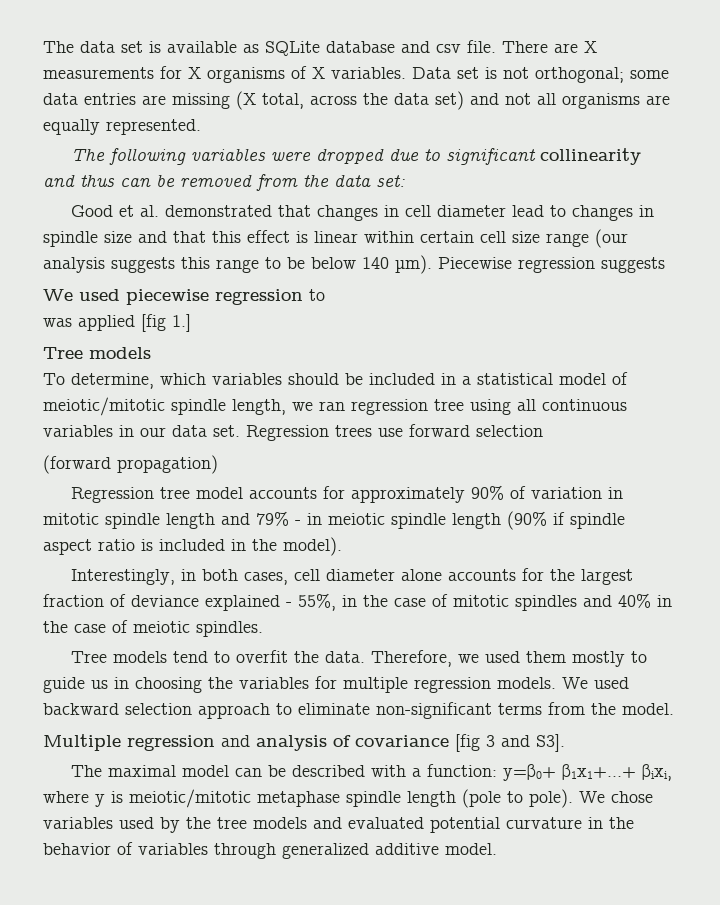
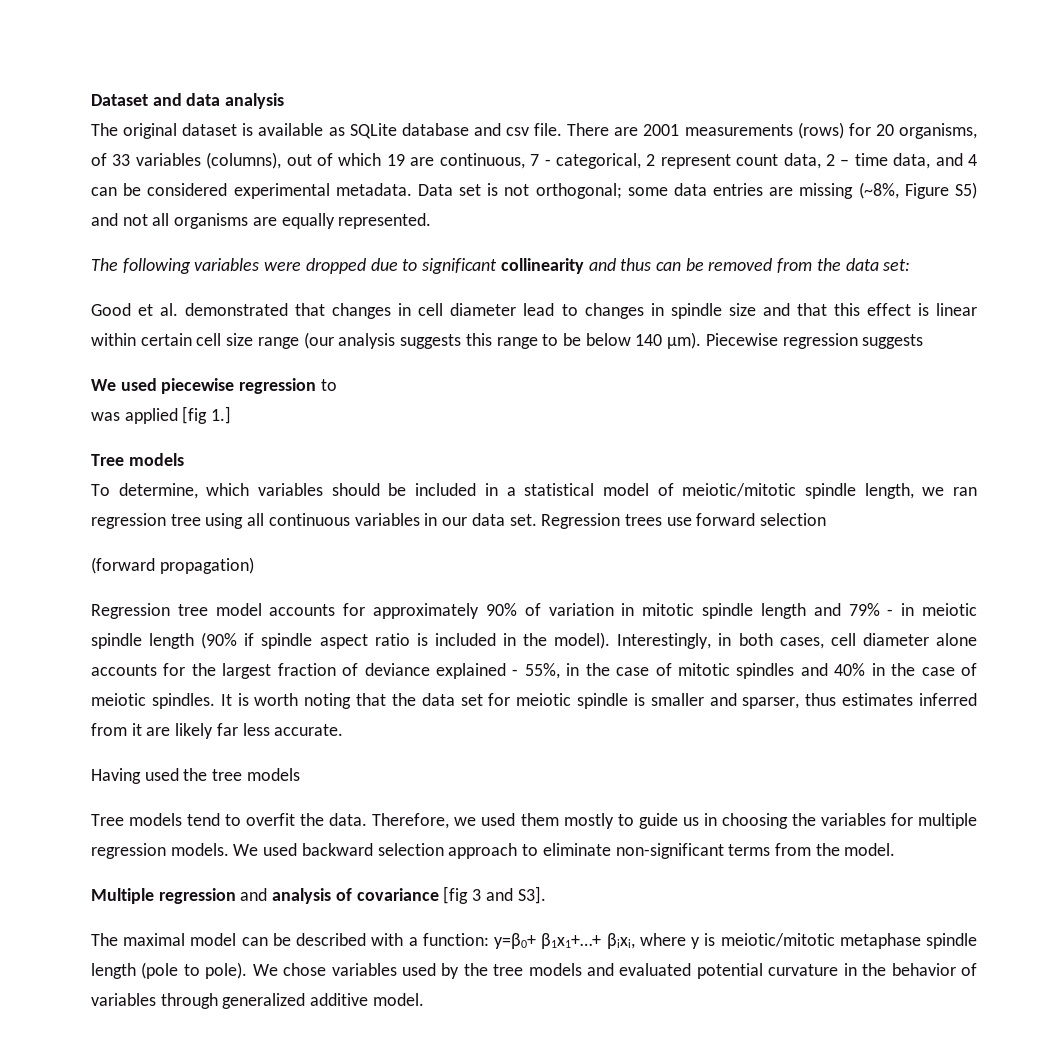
- The data set is available as SQLite database and csv file.
+ Dataset and data analysis
+ The original dataset is available as SQLite database and csv file.
- There are X measurements for X organisms of X variables.
+ There are 2001 measurements (rows) for 20 organisms, of 33 variables (columns), out of which 19 are continuous, 7 - categorical, 2 represent count data, 2 – time data, and 4 can be considered experimental metadata.
- Data set is not orthogonal; some data entries are missing (X total, across the data set) and not all organisms are equally represented.
+ Data set is not orthogonal; some data entries are missing (~8%, Figure S5) and not all organisms are equally represented.
- Regression tree model accounts for approximately 90% of variation in mitotic spindle length and 79% - in meiotic spindle length (90% if spindle aspect ratio is included in the model).
- Interestingly, in both cases, cell diameter alone accounts for the largest fraction of deviance explained - 55%, in the case of mitotic spindles and 40% in the case of meiotic spindles.
+ Regression tree model accounts for approximately 90% of variation in mitotic spindle length and 79% - in meiotic spindle length (90% if spindle aspect ratio is included in the model). Interestingly, in both cases, cell diameter alone accounts for the largest fraction of deviance explained - 55%, in the case of mitotic spindles and 40% in the case of meiotic spindles. It is worth noting that the data set for meiotic spindle is smaller and sparser, thus estimates inferred from it are likely far less accurate.
+ Having used the tree models

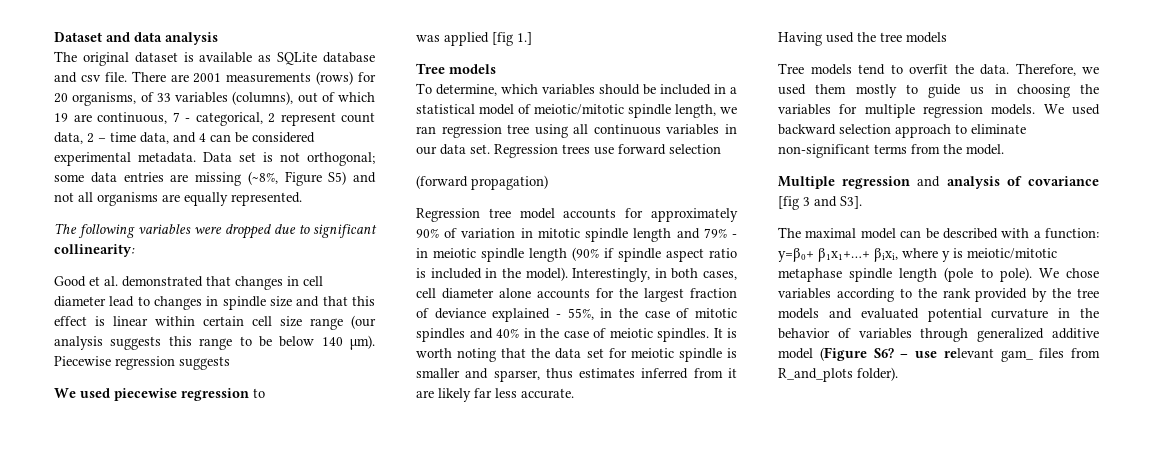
- The following variables were dropped due to significant collinearity and thus can be removed from the data set:
+ The following variables were dropped due to significant collinearity:
- We chose variables used by the tree models and evaluated potential curvature in the behavior of variables through generalized additive model.
+ We chose variables according to the rank provided by the tree models and evaluated potential curvature in the behavior of variables through generalized additive model (Figure S6? – use relevant gam_ files from R_and_plots folder).

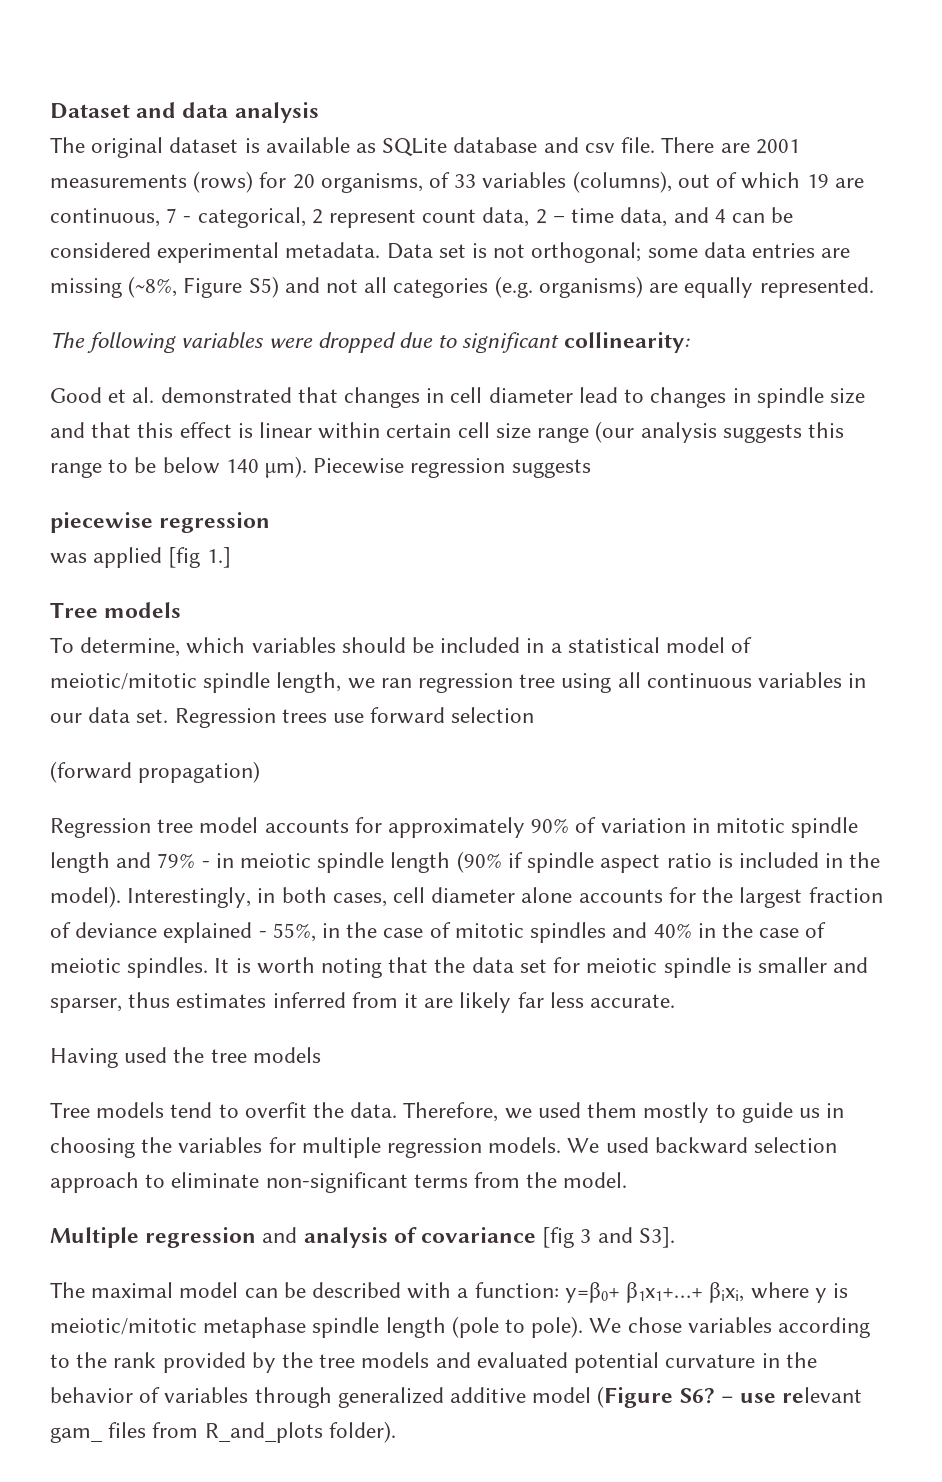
- Data set is not orthogonal; some data entries are missing (~8%, Figure S5) and not all organisms are equally represented.
+ Data set is not orthogonal; some data entries are missing (~8%, Figure S5) and not all categories (e.g. organisms) are equally represented.
- We used piecewise regression to
+ piecewise regression

